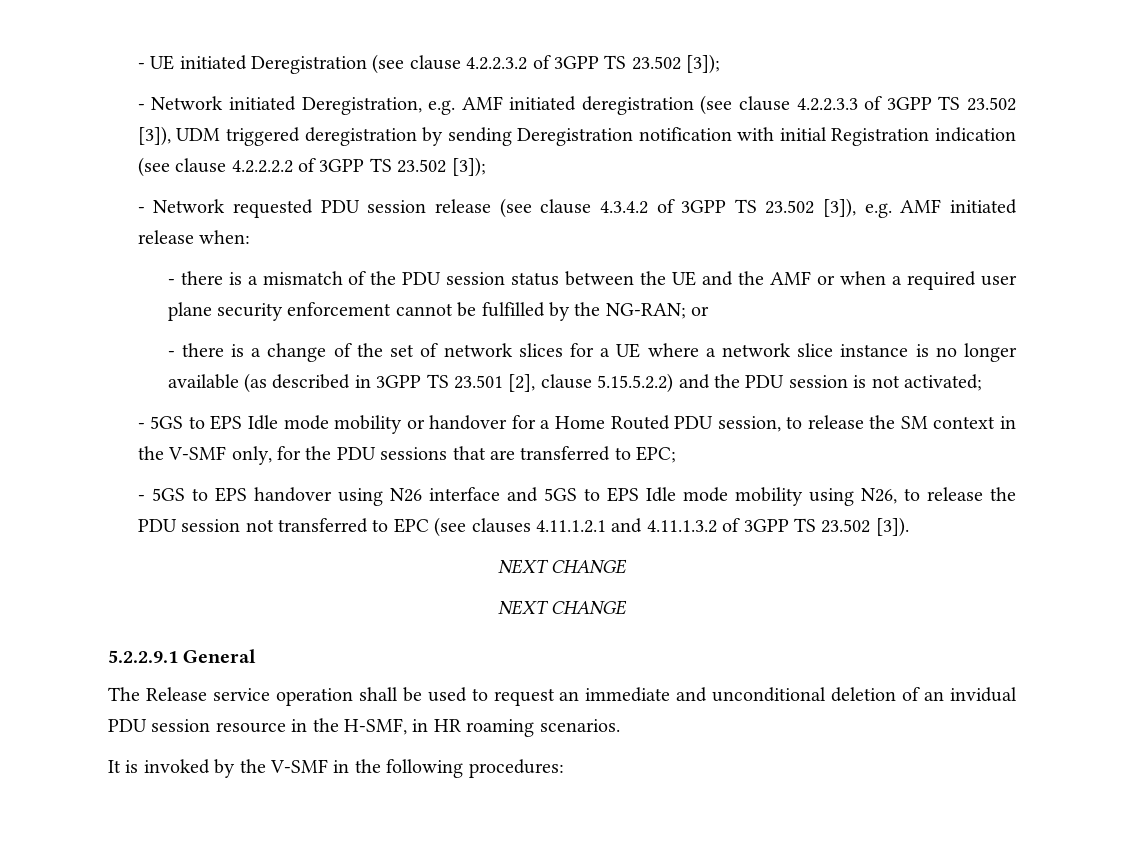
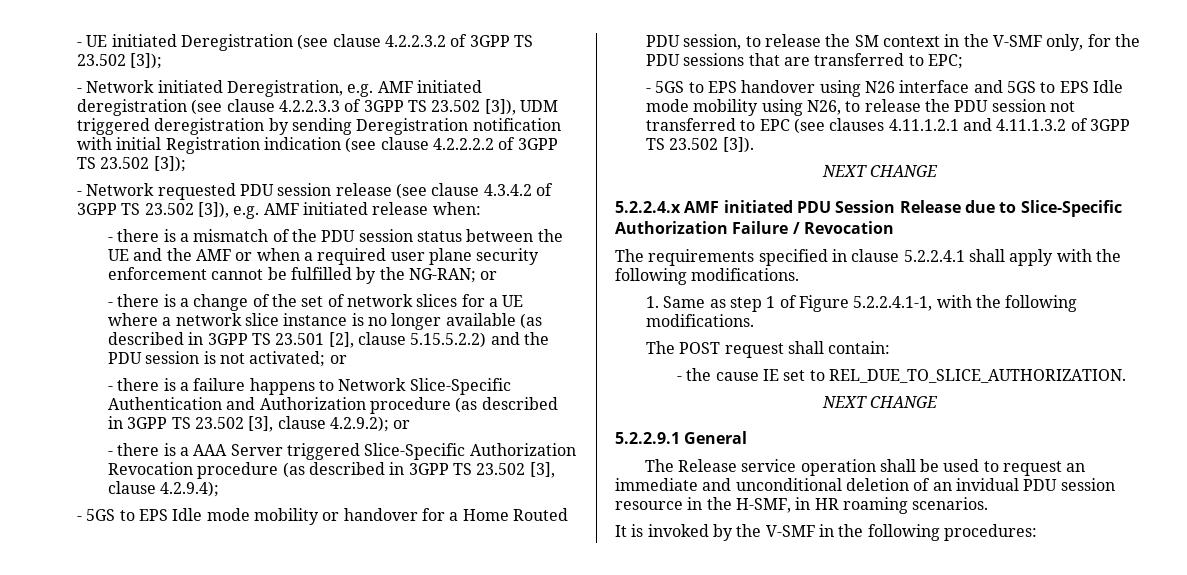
- - there is a change of the set of network slices for a UE where a network slice instance is no longer available (as described in 3GPP TS 23.501 [2], clause 5.15.5.2.2) and the PDU session is not activated;
+ - there is a change of the set of network slices for a UE where a network slice instance is no longer available (as described in 3GPP TS 23.501 [2], clause 5.15.5.2.2) and the PDU session is not activated; or
+ - there is a failure happens to Network Slice-Specific Authentication and Authorization procedure (as described in 3GPP TS 23.502 [3], clause 4.2.9.2); or
+ - there is a AAA Server triggered Slice-Specific Authorization Revocation procedure (as described in 3GPP TS 23.502 [3], clause 4.2.9.4);
+ 5.2.2.4.x AMF initiated PDU Session Release due to Slice-Specific Authorization Failure / Revocation
+ The requirements specified in clause 5.2.2.4.1 shall apply with the following modifications.
+ 1. Same as step 1 of Figure 5.2.2.4.1-1, with the following modifications.
+ The POST request shall contain:
+ - the cause IE set to REL_DUE_TO_SLICE_AUTHORIZATION.

